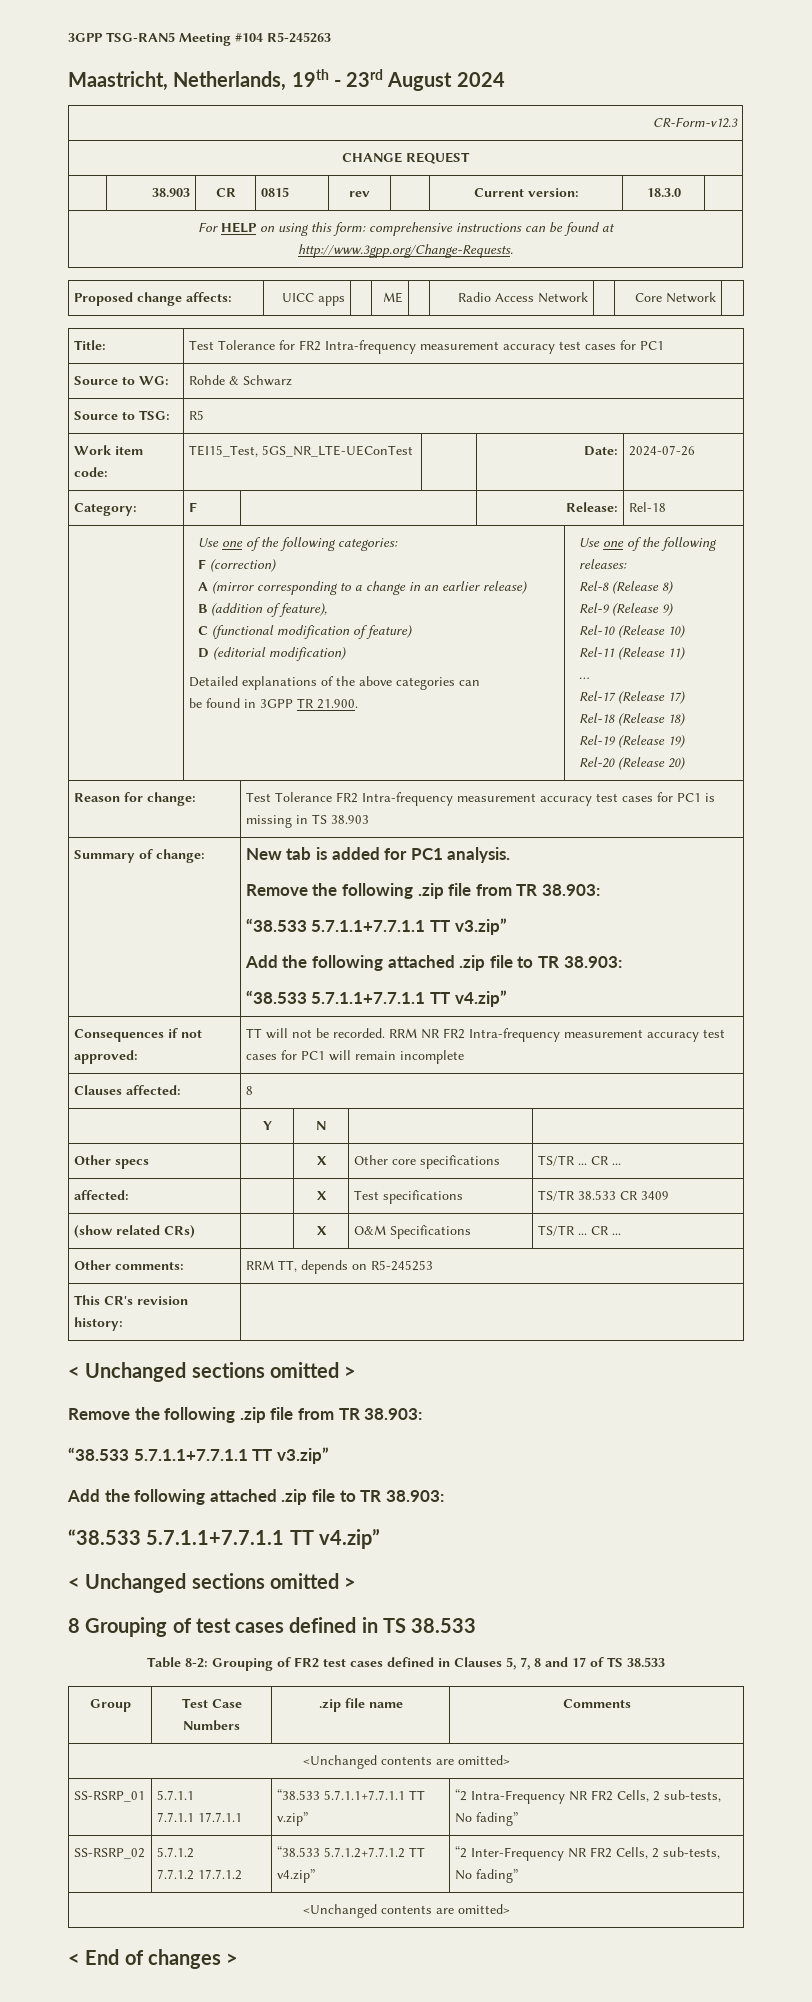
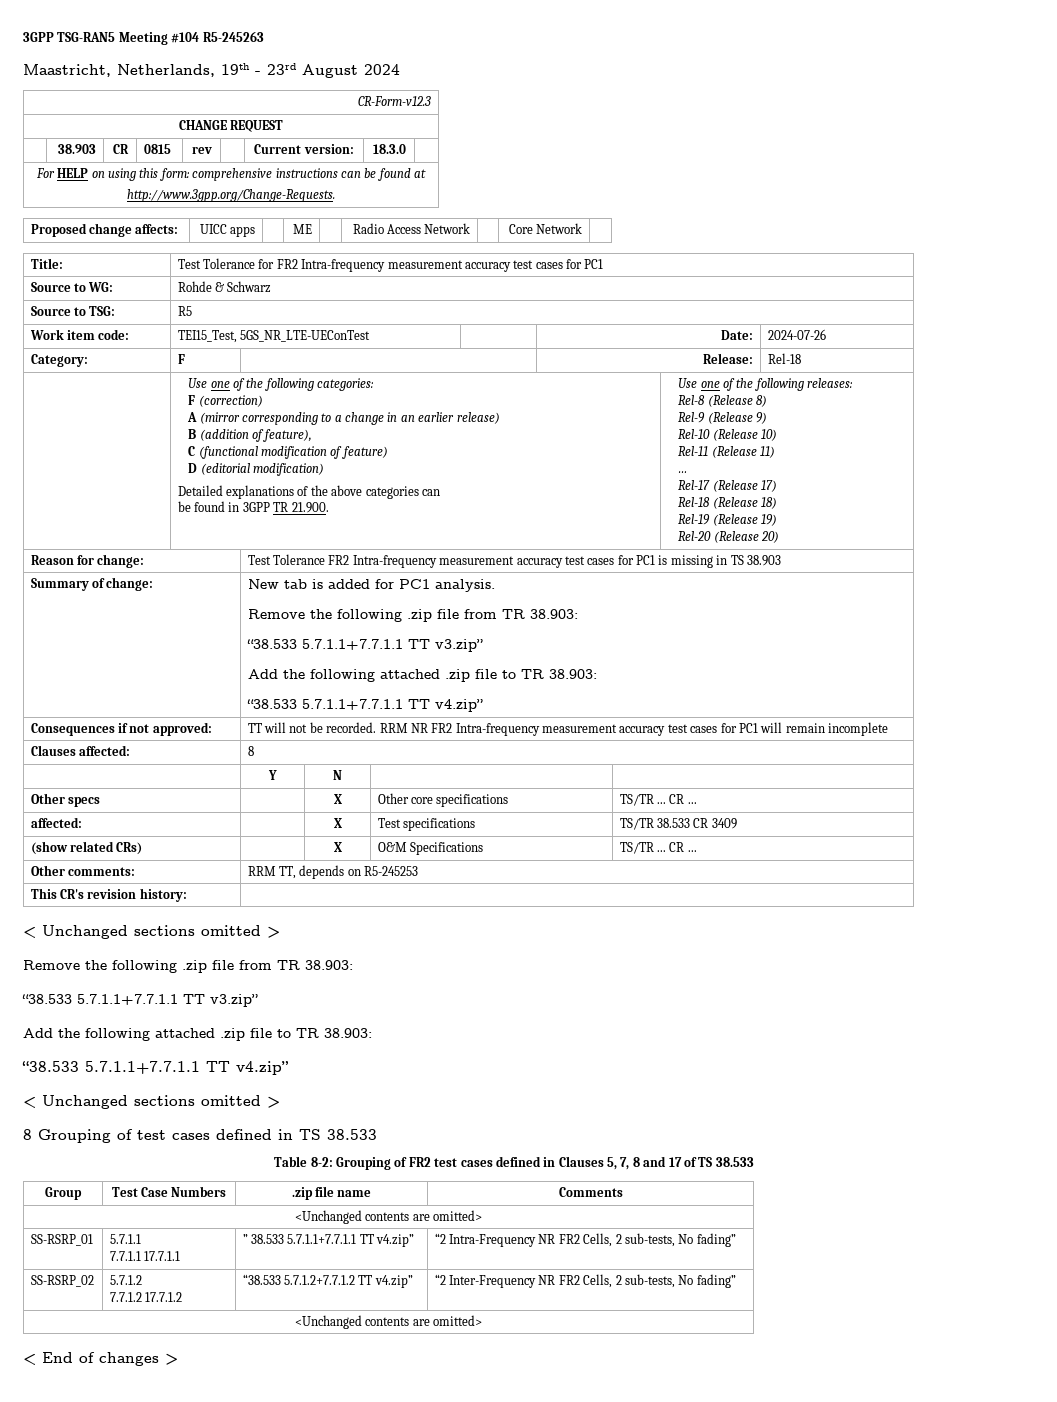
  SS-RSRP_01 | 5.7.1.1
- 7.7.1.1 17.7.1.1 | “38.533 5.7.1.1+7.7.1.1 TT v.zip” | “2 Intra-Frequency NR FR2 Cells, 2 sub-tests, No fading”
+ 7.7.1.1 17.7.1.1 | ” 38.533 5.7.1.1+7.7.1.1 TT v4.zip” | “2 Intra-Frequency NR FR2 Cells, 2 sub-tests, No fading”

